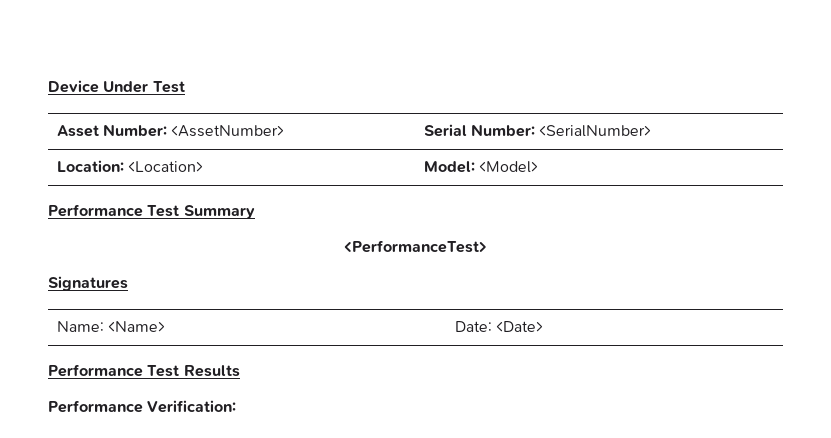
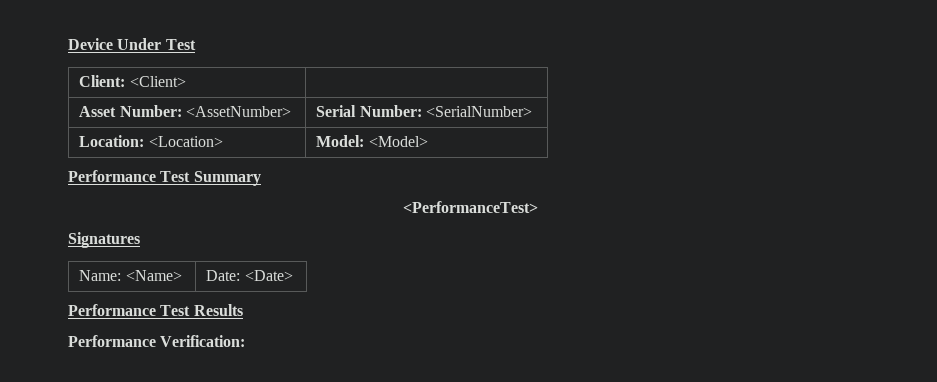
+ Client: <Client> |

